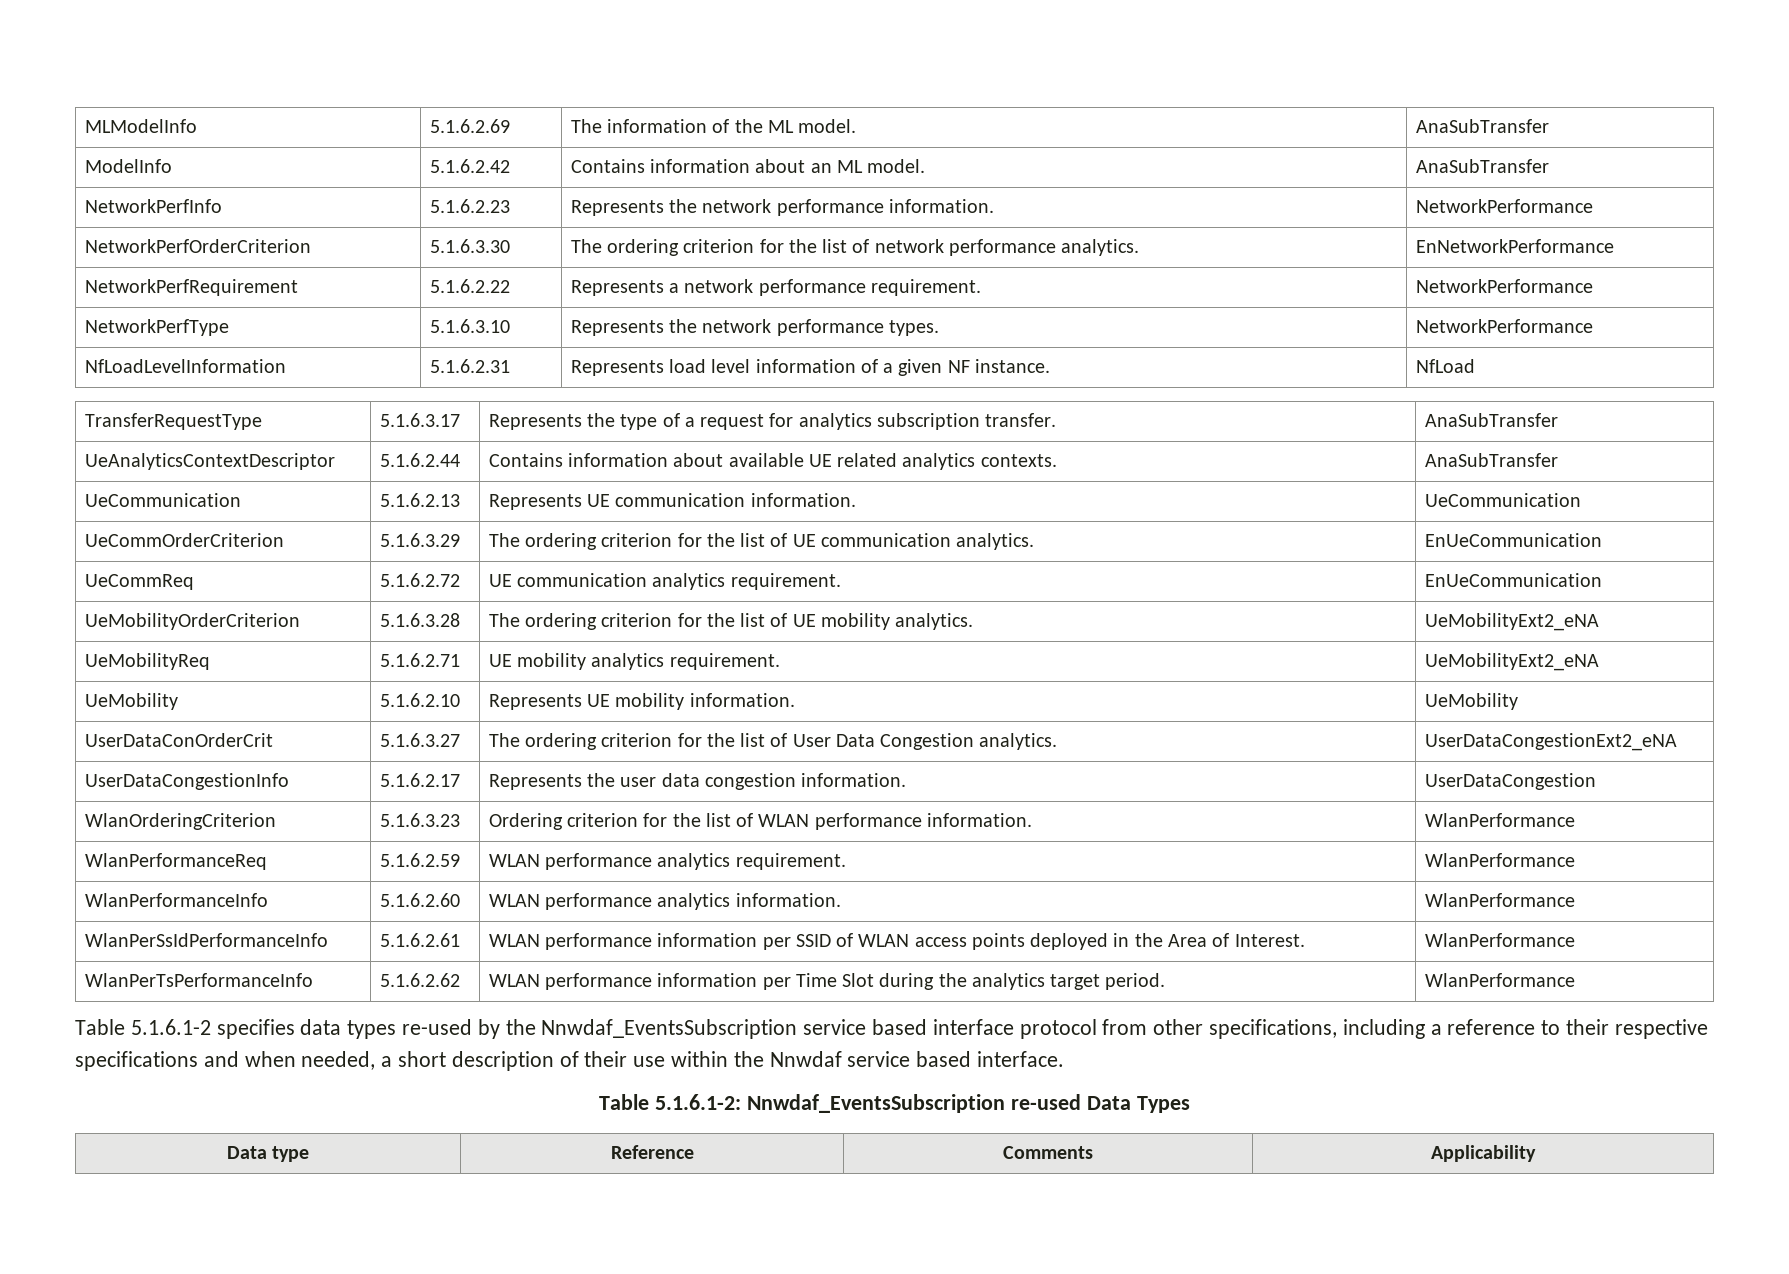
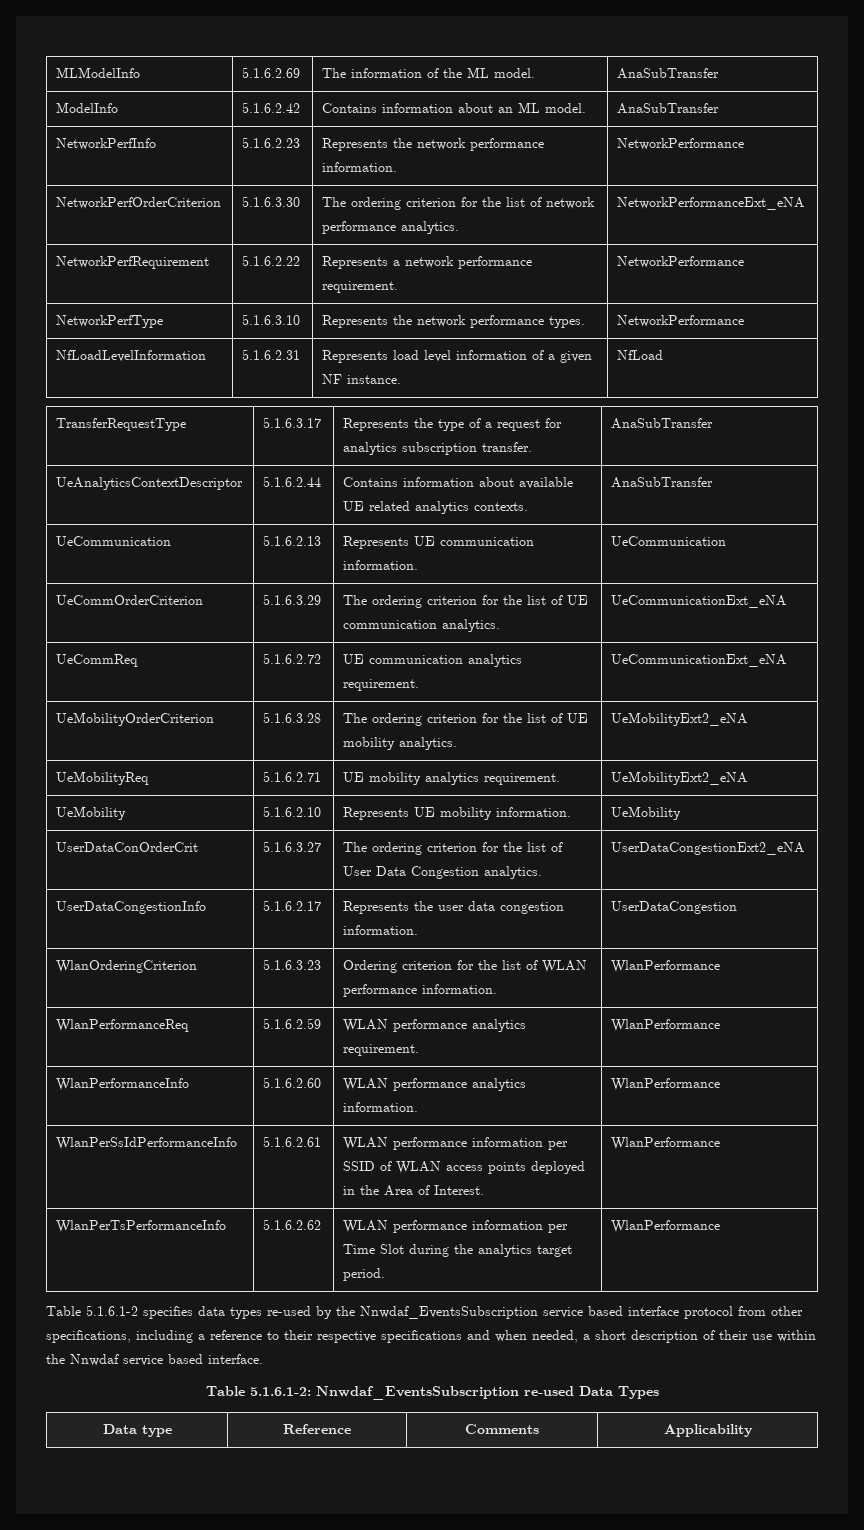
- NetworkPerfOrderCriterion | 5.1.6.3.30 | The ordering criterion for the list of network performance analytics. | EnNetworkPerformance
+ NetworkPerfOrderCriterion | 5.1.6.3.30 | The ordering criterion for the list of network performance analytics. | NetworkPerformanceExt_eNA
- UeCommOrderCriterion | 5.1.6.3.29 | The ordering criterion for the list of UE communication analytics. | EnUeCommunication
+ UeCommOrderCriterion | 5.1.6.3.29 | The ordering criterion for the list of UE communication analytics. | UeCommunicationExt_eNA
- UeCommReq | 5.1.6.2.72 | UE communication analytics requirement. | EnUeCommunication
+ UeCommReq | 5.1.6.2.72 | UE communication analytics requirement. | UeCommunicationExt_eNA

